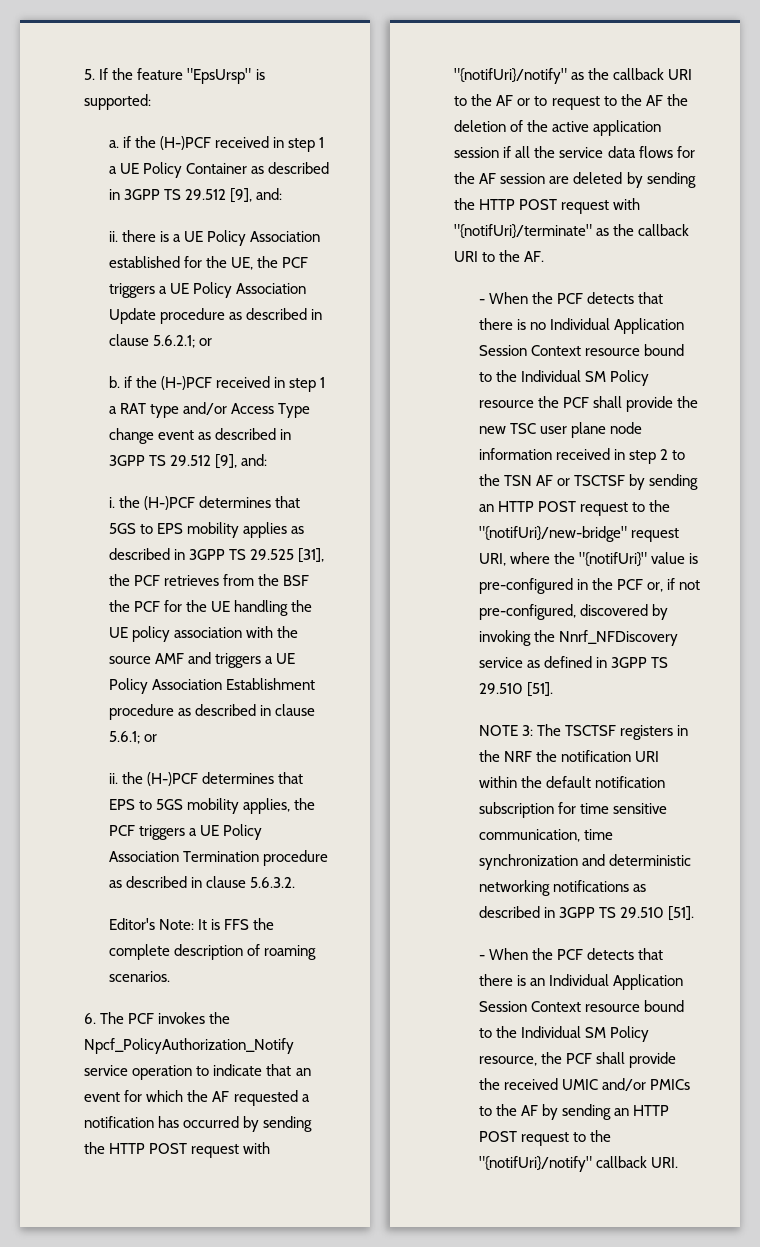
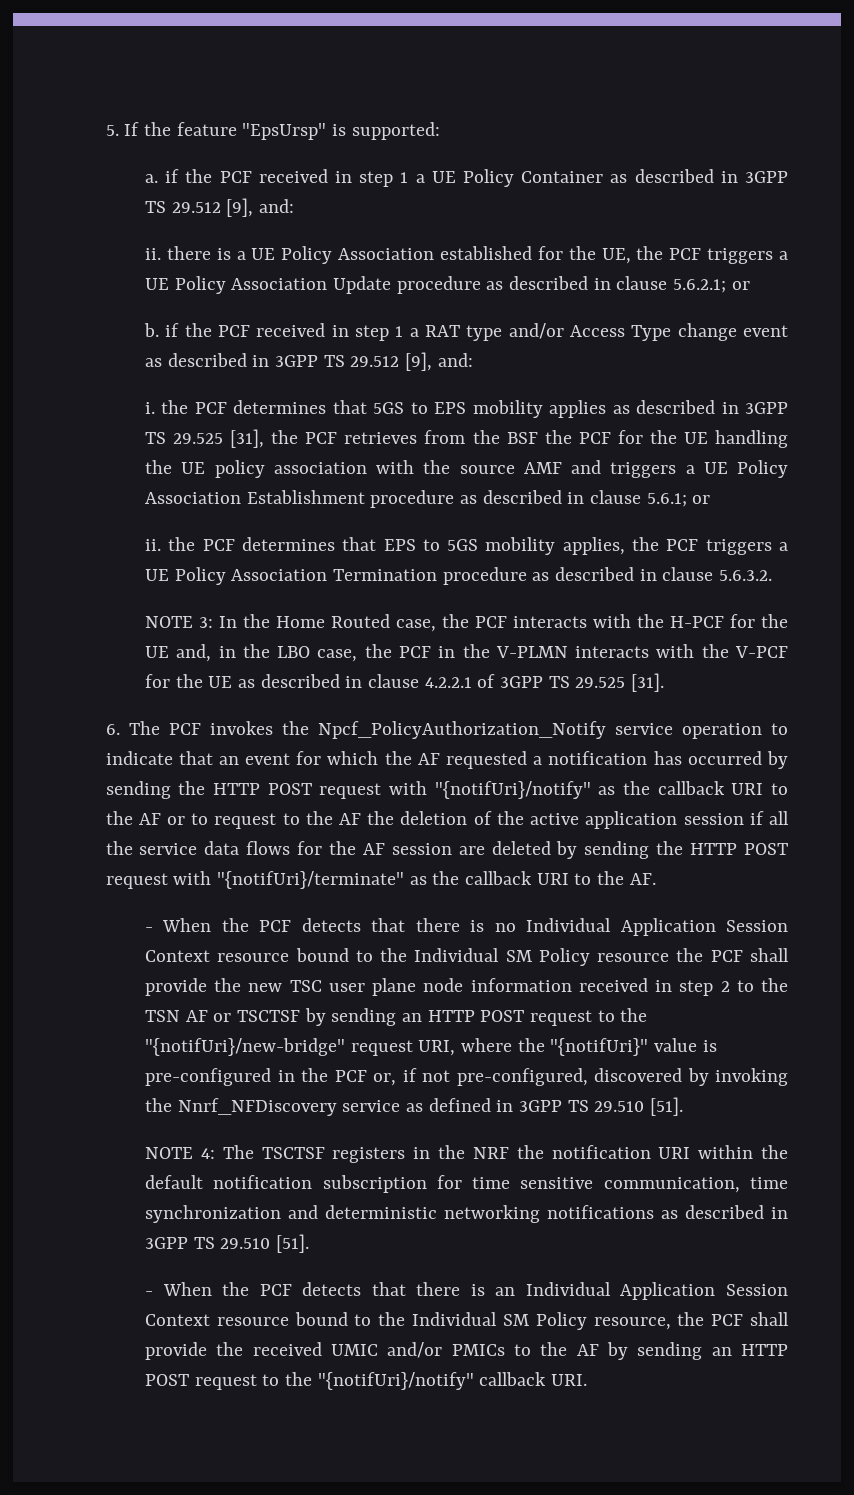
- a. if the (H-)PCF received in step 1 a UE Policy Container as described in 3GPP TS 29.512 [9], and:
+ a. if the PCF received in step 1 a UE Policy Container as described in 3GPP TS 29.512 [9], and:
- b. if the (H-)PCF received in step 1 a RAT type and/or Access Type change event as described in 3GPP TS 29.512 [9], and:
+ b. if the PCF received in step 1 a RAT type and/or Access Type change event as described in 3GPP TS 29.512 [9], and:
- i. the (H-)PCF determines that 5GS to EPS mobility applies as described in 3GPP TS 29.525 [31], the PCF retrieves from the BSF the PCF for the UE handling the UE policy association with the source AMF and triggers a UE Policy Association Establishment procedure as described in clause 5.6.1; or
+ i. the PCF determines that 5GS to EPS mobility applies as described in 3GPP TS 29.525 [31], the PCF retrieves from the BSF the PCF for the UE handling the UE policy association with the source AMF and triggers a UE Policy Association Establishment procedure as described in clause 5.6.1; or
- ii. the (H-)PCF determines that EPS to 5GS mobility applies, the PCF triggers a UE Policy Association Termination procedure as described in clause 5.6.3.2.
+ ii. the PCF determines that EPS to 5GS mobility applies, the PCF triggers a UE Policy Association Termination procedure as described in clause 5.6.3.2.
- Editor's Note: It is FFS the complete description of roaming scenarios.
+ NOTE 3: In the Home Routed case, the PCF interacts with the H-PCF for the UE and, in the LBO case, the PCF in the V-PLMN interacts with the V-PCF for the UE as described in clause 4.2.2.1 of 3GPP TS 29.525 [31].
- NOTE 3: The TSCTSF registers in the NRF the notification URI within the default notification subscription for time sensitive communication, time synchronization and deterministic networking notifications as described in 3GPP TS 29.510 [51].
+ NOTE 4: The TSCTSF registers in the NRF the notification URI within the default notification subscription for time sensitive communication, time synchronization and deterministic networking notifications as described in 3GPP TS 29.510 [51].

